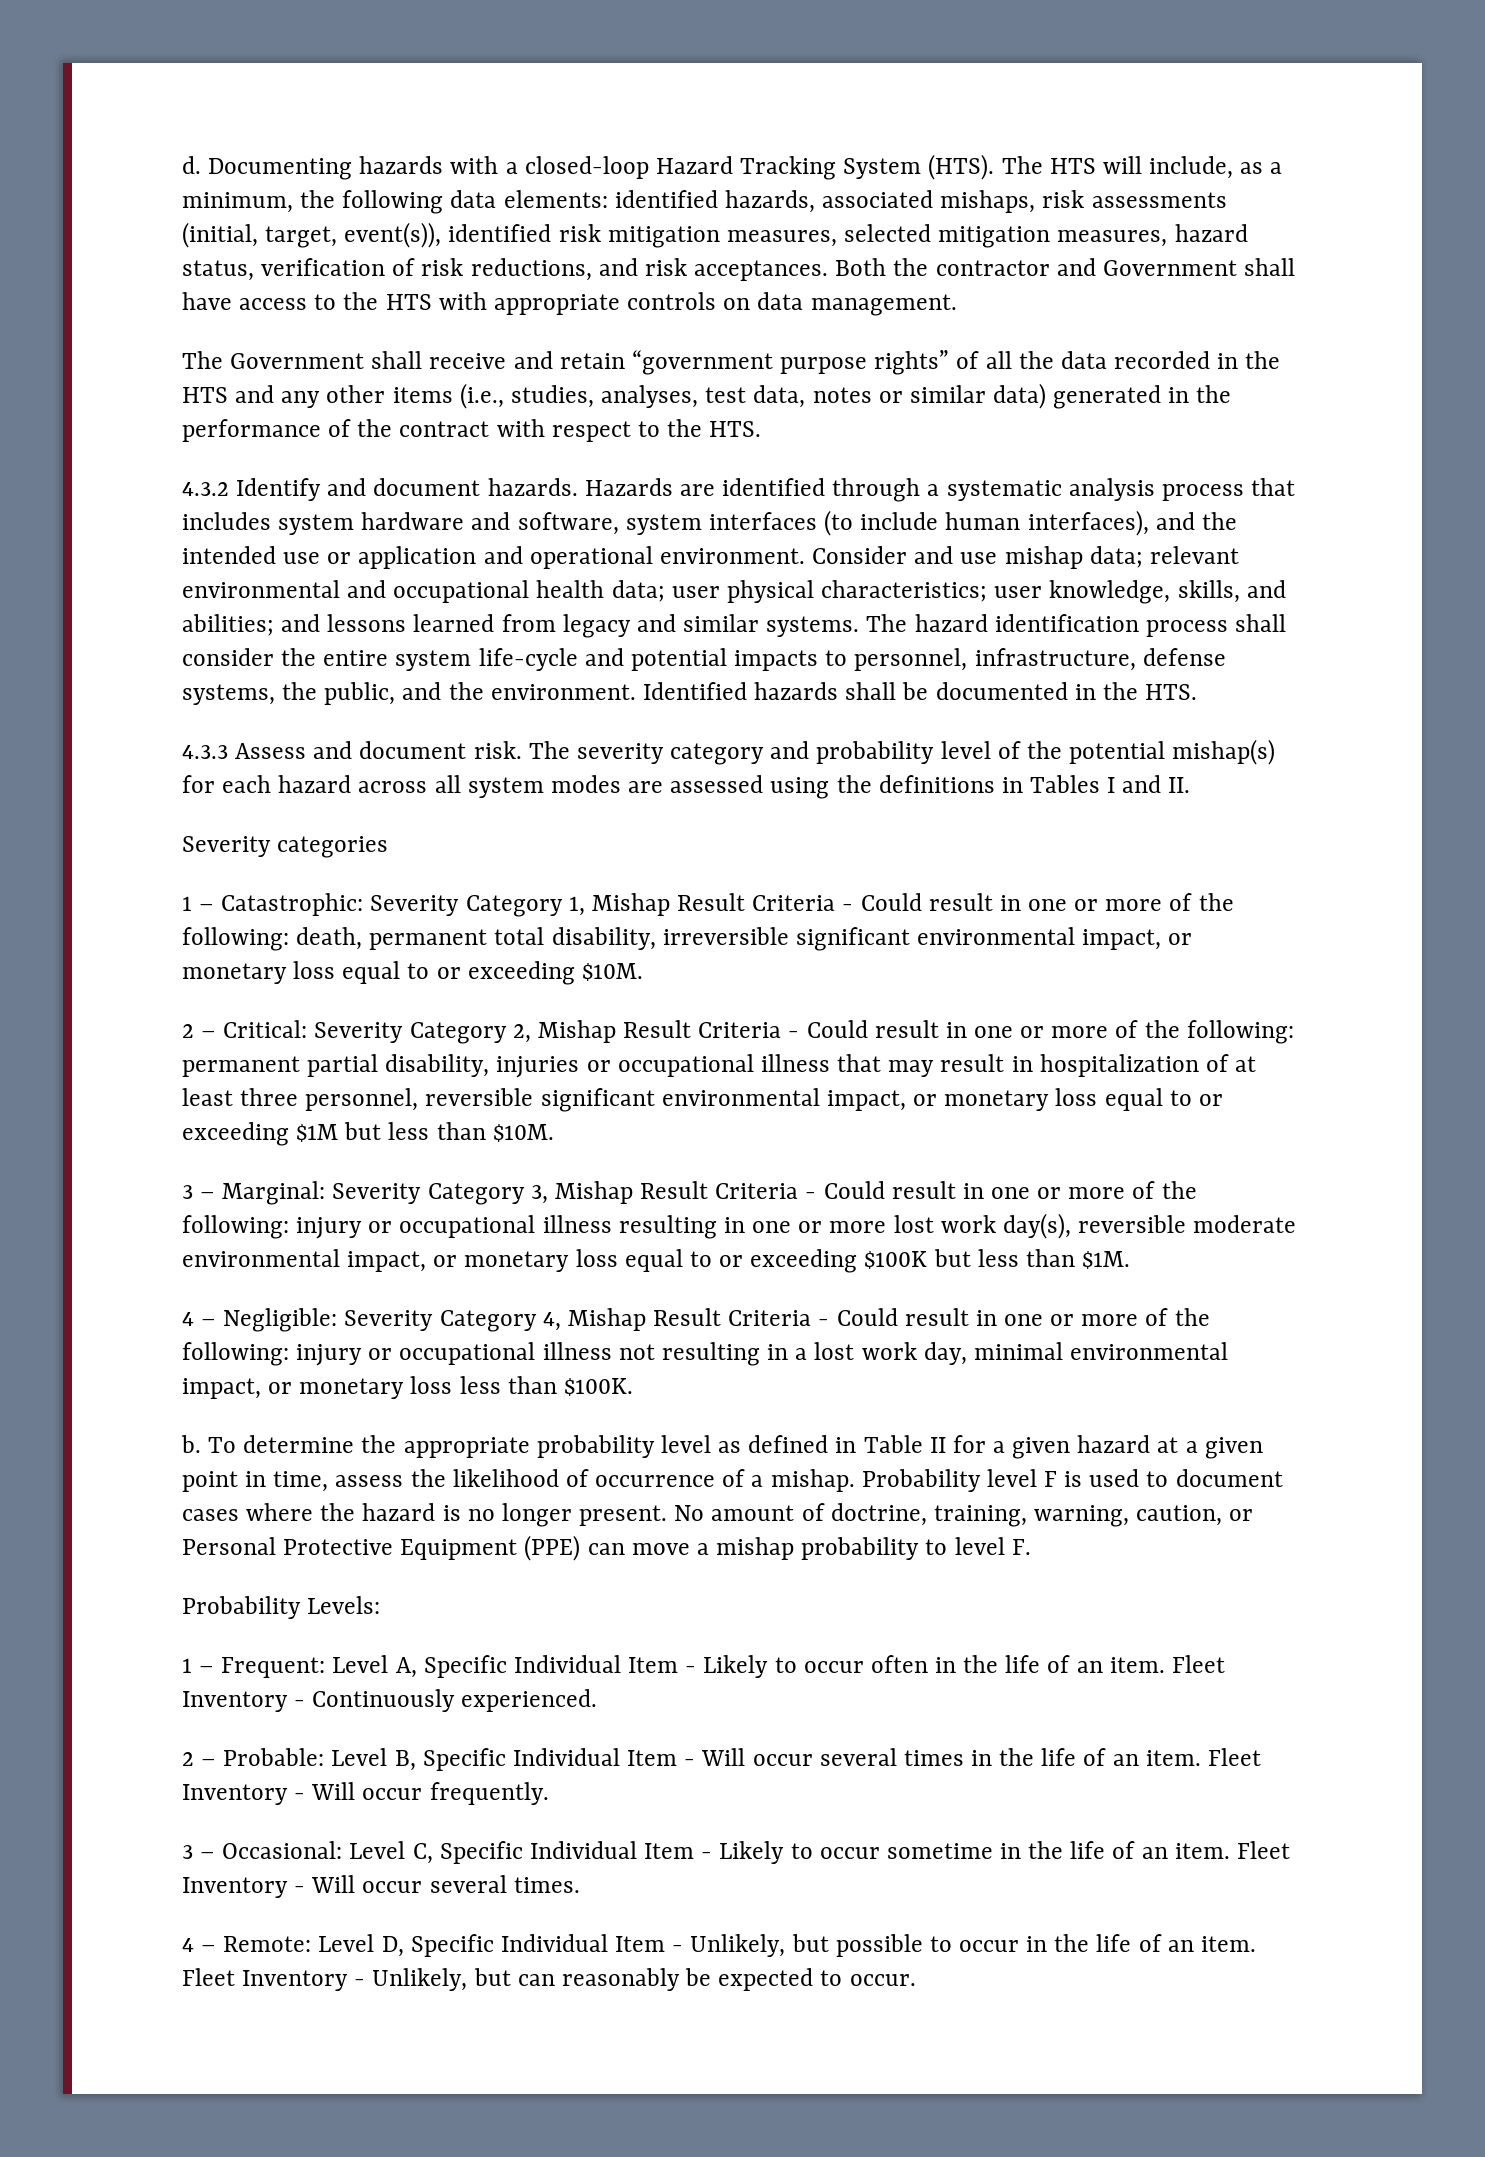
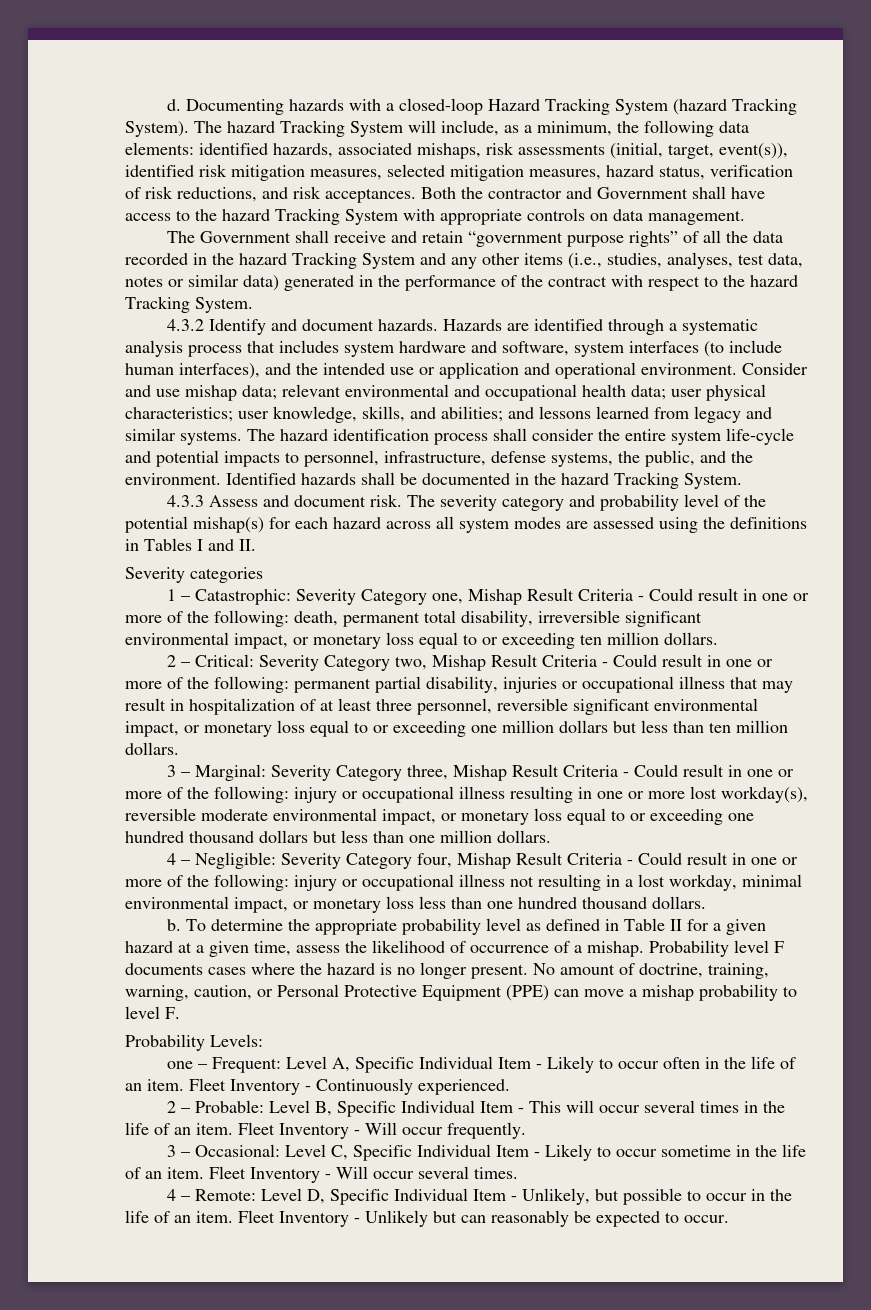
- Documenting hazards with a closed-loop Hazard Tracking System (HTS). The HTS will include, as a minimum, the following data elements: identified hazards, associated mishaps, risk assessments (initial, target, event(s)), identified risk mitigation measures, selected mitigation measures, hazard status, verification of risk reductions, and risk acceptances.
+ Documenting hazards with a closed-loop Hazard Tracking System (hazard Tracking System). The hazard Tracking System will include, as a minimum, the following data elements: identified hazards, associated mishaps, risk assessments (initial, target, event(s)), identified risk mitigation measures, selected mitigation measures, hazard status, verification of risk reductions, and risk acceptances.
- Both the contractor and Government shall have access to the HTS with appropriate controls on data management.
+ Both the contractor and Government shall have access to the hazard Tracking System with appropriate controls on data management.
- The Government shall receive and retain “government purpose rights” of all the data recorded in the HTS and any other items (i.e., studies, analyses, test data, notes or similar data) generated in the performance of the contract with respect to the HTS.
+ The Government shall receive and retain “government purpose rights” of all the data recorded in the hazard Tracking System and any other items (i.e., studies, analyses, test data, notes or similar data) generated in the performance of the contract with respect to the hazard Tracking System.
- Identified hazards shall be documented in the HTS.
+ Identified hazards shall be documented in the hazard Tracking System.
- 1 – Catastrophic: Severity Category 1, Mishap Result Criteria - Could result in one or more of the following: death, permanent total disability, irreversible significant environmental impact, or monetary loss equal to or exceeding $10M.
+ 1 – Catastrophic: Severity Category one, Mishap Result Criteria - Could result in one or more of the following: death, permanent total disability, irreversible significant environmental impact, or monetary loss equal to or exceeding ten million dollars.
- 2 – Critical: Severity Category 2, Mishap Result Criteria - Could result in one or more of the following: permanent partial disability, injuries or occupational illness that may result in hospitalization of at least three personnel, reversible significant environmental impact, or monetary loss equal to or exceeding $1M but less than $10M.
+ 2 – Critical: Severity Category two, Mishap Result Criteria - Could result in one or more of the following: permanent partial disability, injuries or occupational illness that may result in hospitalization of at least three personnel, reversible significant environmental impact, or monetary loss equal to or exceeding one million dollars but less than ten million dollars.
- 3 – Marginal: Severity Category 3, Mishap Result Criteria - Could result in one or more of the following: injury or occupational illness resulting in one or more lost work day(s), reversible moderate environmental impact, or monetary loss equal to or exceeding $100K but less than $1M.
+ 3 – Marginal: Severity Category three, Mishap Result Criteria - Could result in one or more of the following: injury or occupational illness resulting in one or more lost workday(s), reversible moderate environmental impact, or monetary loss equal to or exceeding one hundred thousand dollars but less than one million dollars.
- 4 – Negligible: Severity Category 4, Mishap Result Criteria - Could result in one or more of the following: injury or occupational illness not resulting in a lost work day, minimal environmental impact, or monetary loss less than $100K.
+ 4 – Negligible: Severity Category four, Mishap Result Criteria - Could result in one or more of the following: injury or occupational illness not resulting in a lost workday, minimal environmental impact, or monetary loss less than one hundred thousand dollars.
- To determine the appropriate probability level as defined in Table II for a given hazard at a given point in time, assess the likelihood of occurrence of a mishap.
+ To determine the appropriate probability level as defined in Table II for a given hazard at a given time, assess the likelihood of occurrence of a mishap.
- Probability level F is used to document cases where the hazard is no longer present.
+ Probability level F documents cases where the hazard is no longer present.
- 1 – Frequent: Level A, Specific Individual Item - Likely to occur often in the life of an item.
+ one – Frequent: Level A, Specific Individual Item - Likely to occur often in the life of an item.
- 2 – Probable: Level B, Specific Individual Item - Will occur several times in the life of an item.
+ 2 – Probable: Level B, Specific Individual Item - This will occur several times in the life of an item.
- Fleet Inventory - Unlikely, but can reasonably be expected to occur.
+ Fleet Inventory - Unlikely but can reasonably be expected to occur.

